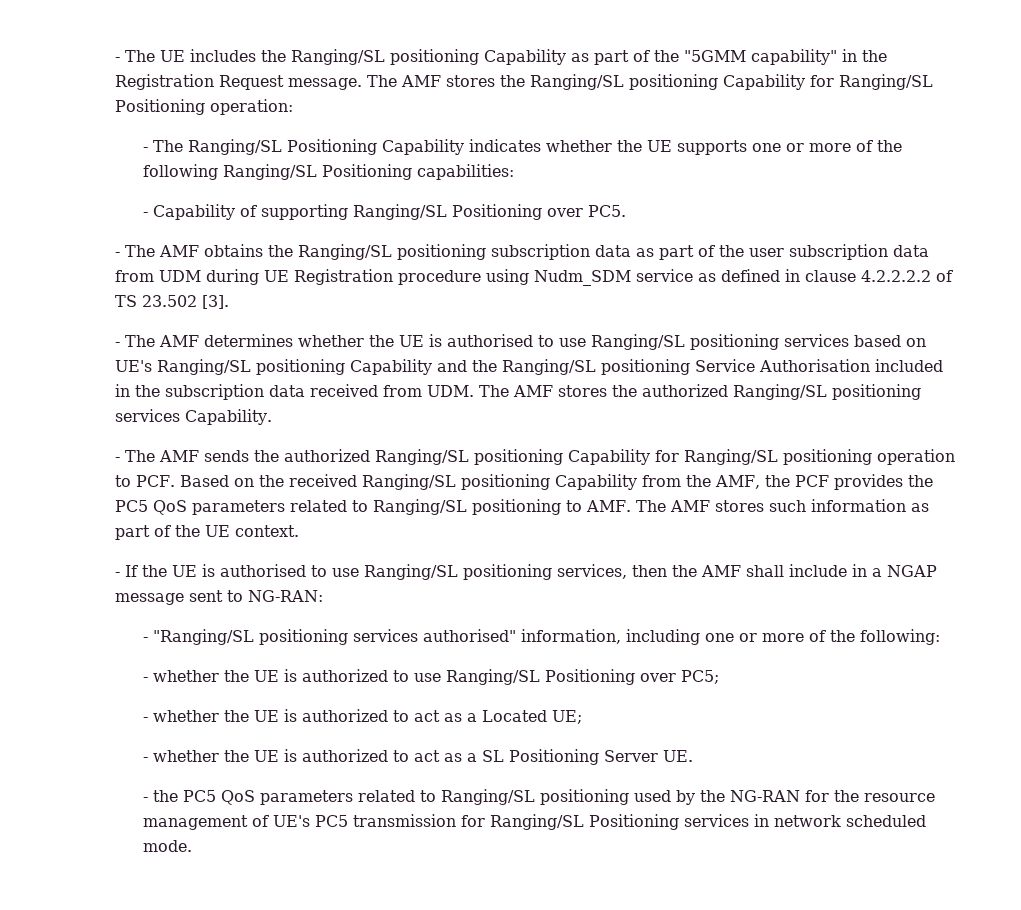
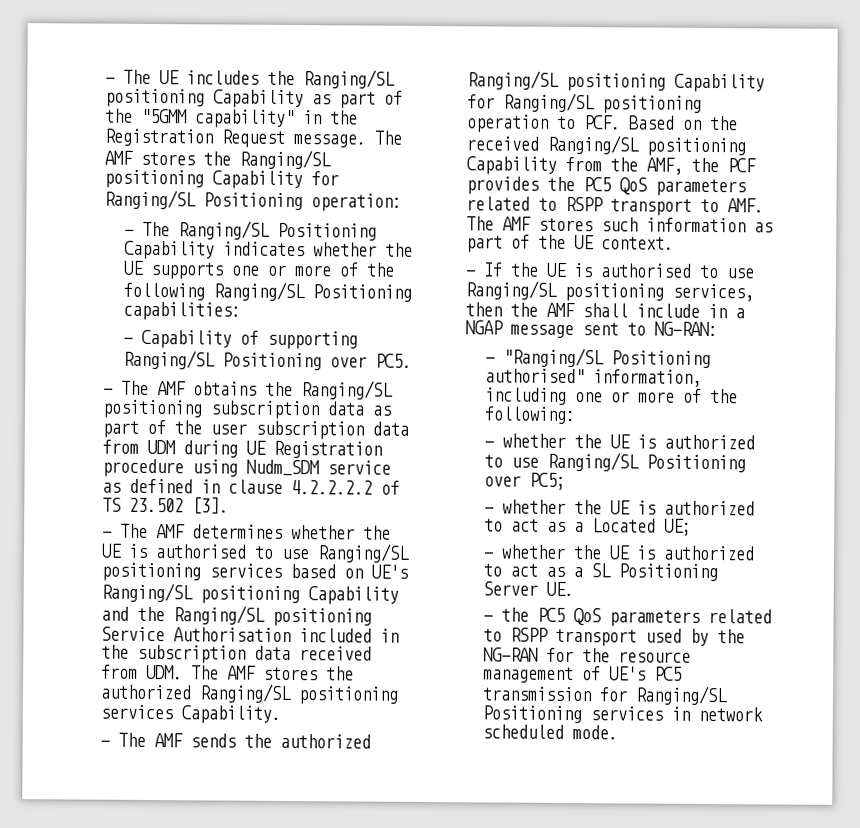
- - The AMF sends the authorized Ranging/SL positioning Capability for Ranging/SL positioning operation to PCF. Based on the received Ranging/SL positioning Capability from the AMF, the PCF provides the PC5 QoS parameters related to Ranging/SL positioning to AMF. The AMF stores such information as part of the UE context.
+ - The AMF sends the authorized Ranging/SL positioning Capability for Ranging/SL positioning operation to PCF. Based on the received Ranging/SL positioning Capability from the AMF, the PCF provides the PC5 QoS parameters related to RSPP transport to AMF. The AMF stores such information as part of the UE context.
- - "Ranging/SL positioning services authorised" information, including one or more of the following:
+ - "Ranging/SL Positioning authorised" information, including one or more of the following:
- - the PC5 QoS parameters related to Ranging/SL positioning used by the NG-RAN for the resource management of UE's PC5 transmission for Ranging/SL Positioning services in network scheduled mode.
+ - the PC5 QoS parameters related to RSPP transport used by the NG-RAN for the resource management of UE's PC5 transmission for Ranging/SL Positioning services in network scheduled mode.

